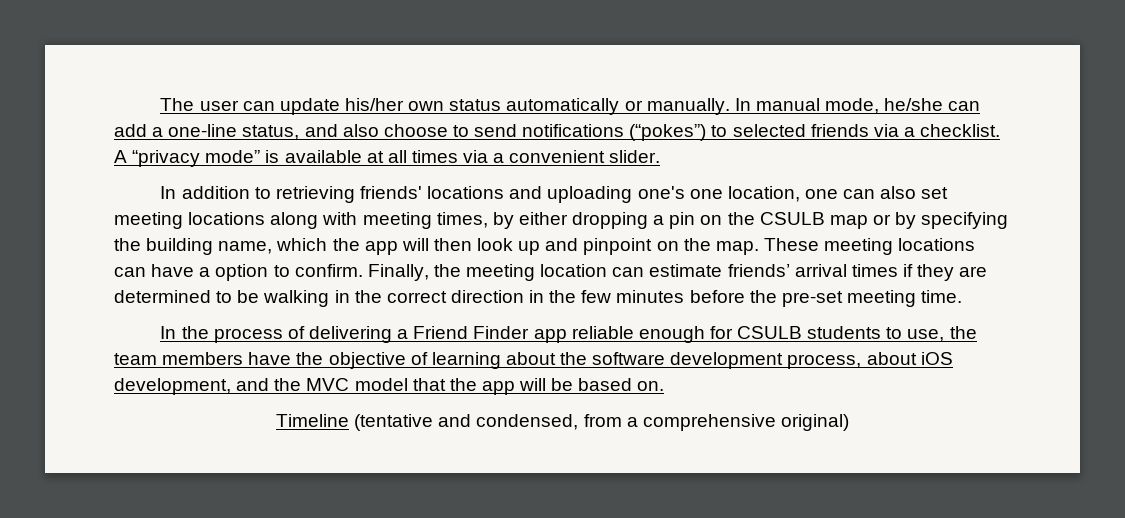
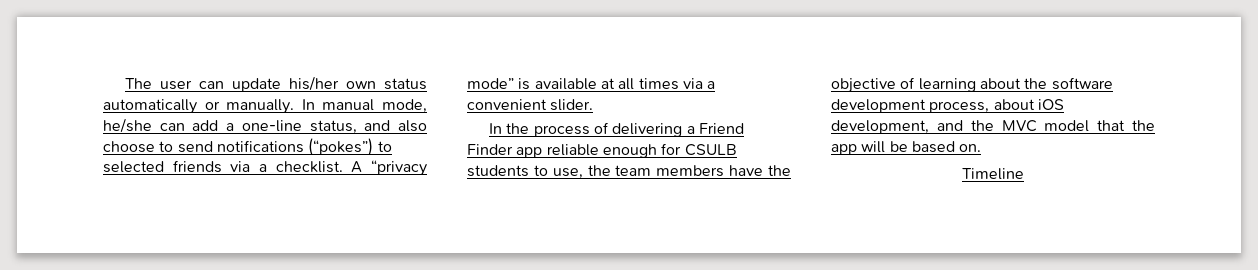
- In addition to retrieving friends' locations and uploading one's one location, one can also set meeting locations along with meeting times, by either dropping a pin on the CSULB map or by specifying the building name, which the app will then look up and pinpoint on the map. These meeting locations can have a option to confirm. Finally, the meeting location can estimate friends’ arrival times if they are determined to be walking in the correct direction in the few minutes before the pre-set meeting time.
- Timeline (tentative and condensed, from a comprehensive original)
+ Timeline

